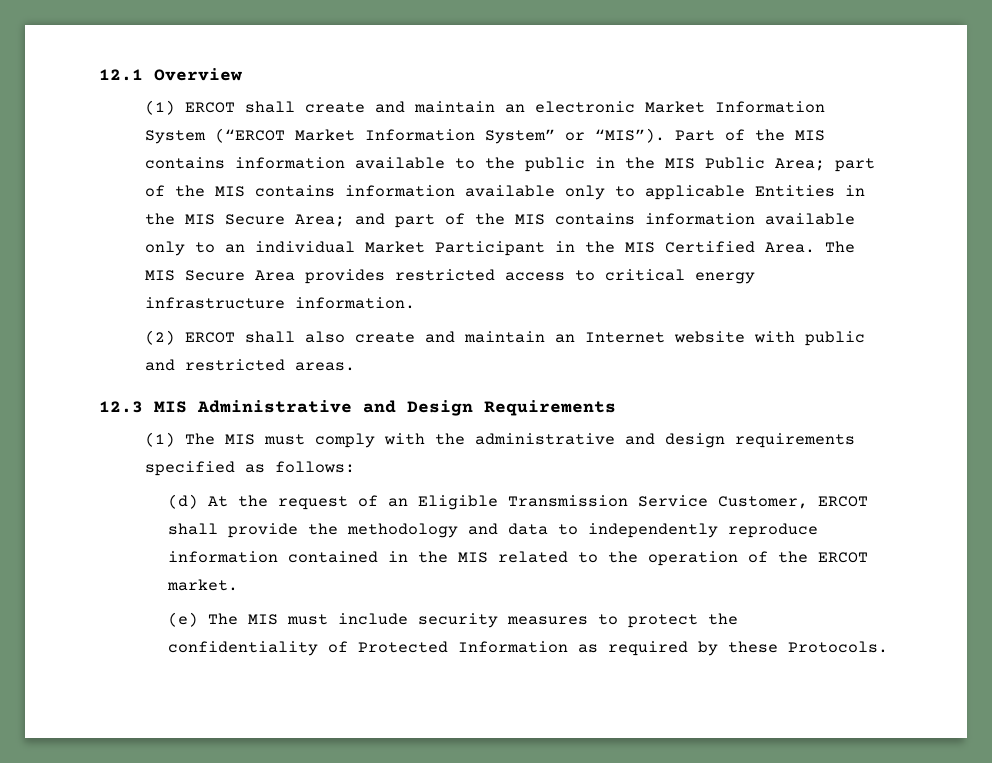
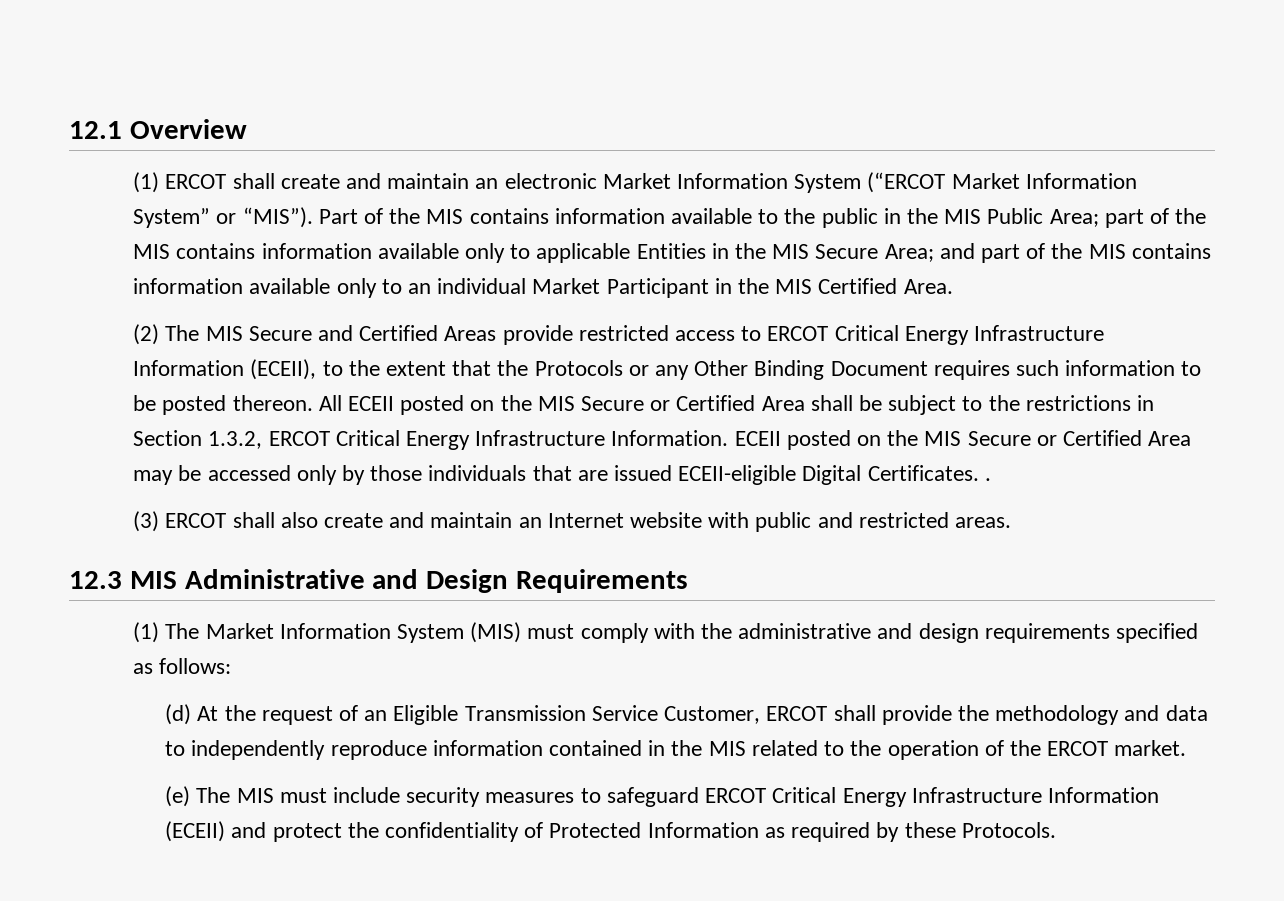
- and part of the MIS contains information available only to an individual Market Participant in the MIS Certified Area. The MIS Secure Area provides restricted access to critical energy infrastructure information.
- (2) ERCOT shall also create and maintain an Internet website with public and restricted areas.
+ and part of the MIS contains information available only to an individual Market Participant in the MIS Certified Area.
+ (2) The MIS Secure and Certified Areas provide restricted access to ERCOT Critical Energy Infrastructure Information (ECEII), to the extent that the Protocols or any Other Binding Document requires such information to be posted thereon. All ECEII posted on the MIS Secure or Certified Area shall be subject to the restrictions in Section 1.3.2, ERCOT Critical Energy Infrastructure Information. ECEII posted on the MIS Secure or Certified Area may be accessed only by those individuals that are issued ECEII-eligible Digital Certificates. .
+ (3) ERCOT shall also create and maintain an Internet website with public and restricted areas.
- (1) The MIS must comply with the administrative and design requirements specified as follows:
+ (1) The Market Information System (MIS) must comply with the administrative and design requirements specified as follows:
- (e) The MIS must include security measures to protect the confidentiality of Protected Information as required by these Protocols.
+ (e) The MIS must include security measures to safeguard ERCOT Critical Energy Infrastructure Information (ECEII) and protect the confidentiality of Protected Information as required by these Protocols.

